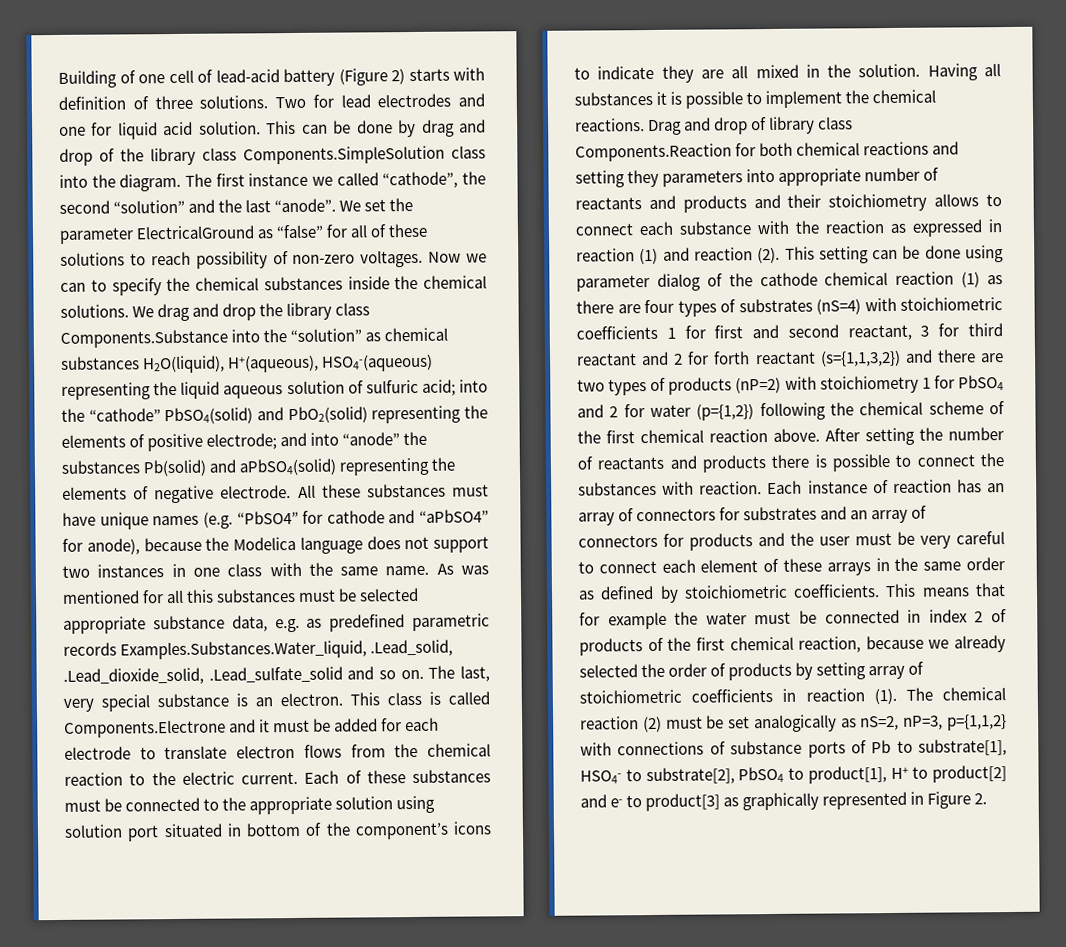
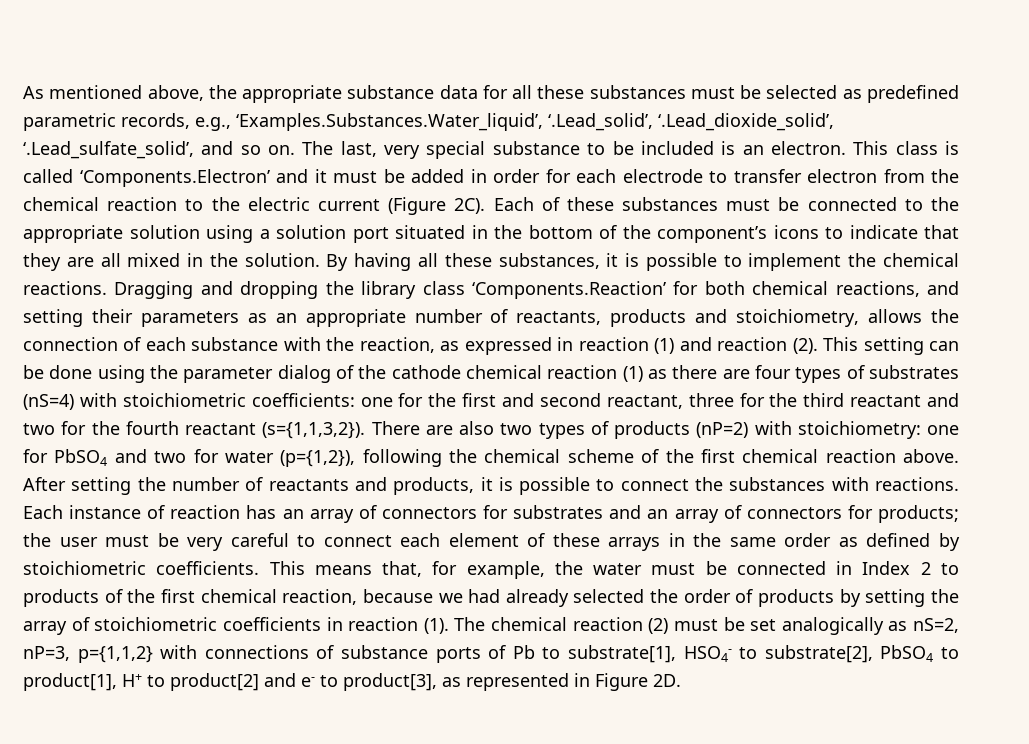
- Building of one cell of lead-acid battery (Figure 2) starts with definition of three solutions. Two for lead electrodes and one for liquid acid solution. This can be done by drag and drop of the library class Components.SimpleSolution class into the diagram. The first instance we called “cathode”, the second “solution” and the last “anode”. We set the parameter ElectricalGround as “false” for all of these solutions to reach possibility of non-zero voltages. Now we can to specify the chemical substances inside the chemical solutions. We drag and drop the library class Components.Substance into the “solution” as chemical substances H2O(liquid), H+(aqueous), HSO4-(aqueous) representing the liquid aqueous solution of sulfuric acid; into the “cathode” PbSO4(solid) and PbO2(solid) representing the elements of positive electrode; and into “anode” the substances Pb(solid) and aPbSO4(solid) representing the elements of negative electrode. All these substances must have unique names (e.g. “PbSO4” for cathode and “aPbSO4” for anode), because the Modelica language does not support two instances in one class with the same name. As was mentioned for all this substances must be selected appropriate substance data, e.g. as predefined parametric records Examples.Substances.Water_liquid, .Lead_solid, .Lead_dioxide_solid, .Lead_sulfate_solid and so on.
+ As mentioned above, the appropriate substance data for all these substances must be selected as predefined parametric records, e.g., ‘Examples.Substances.Water_liquid’, ‘.Lead_solid’, ‘.Lead_dioxide_solid’, ‘.Lead_sulfate_solid’, and so on.
- The last, very special substance is an electron.
+ The last, very special substance to be included is an electron.
- This class is called Components.Electrone and it must be added for each electrode to translate electron flows from the chemical reaction to the electric current.
+ This class is called ‘Components.Electron’ and it must be added in order for each electrode to transfer electron from the chemical reaction to the electric current (Figure 2C).
- Each of these substances must be connected to the appropriate solution using solution port situated in bottom of the component’s icons to indicate they are all mixed in the solution.
+ Each of these substances must be connected to the appropriate solution using a solution port situated in the bottom of the component’s icons to indicate that they are all mixed in the solution.
- Having all substances it is possible to implement the chemical reactions.
+ By having all these substances, it is possible to implement the chemical reactions.
- Drag and drop of library class Components.Reaction for both chemical reactions and setting they parameters into appropriate number of reactants and products and their stoichiometry allows to connect each substance with the reaction as expressed in reaction (1) and reaction (2).
+ Dragging and dropping the library class ‘Components.Reaction’ for both chemical reactions, and setting their parameters as an appropriate number of reactants, products and stoichiometry, allows the connection of each substance with the reaction, as expressed in reaction (1) and reaction (2).
- This setting can be done using parameter dialog of the cathode chemical reaction (1) as there are four types of substrates (nS=4) with stoichiometric coefficients 1 for first and second reactant, 3 for third reactant and 2 for forth reactant (s={1,1,3,2}) and there are two types of products (nP=2) with stoichiometry 1 for PbSO4 and 2 for water (p={1,2}) following the chemical scheme of the first chemical reaction above.
+ This setting can be done using the parameter dialog of the cathode chemical reaction (1) as there are four types of substrates (nS=4) with stoichiometric coefficients: one for the first and second reactant, three for the third reactant and two for the fourth reactant (s={1,1,3,2}). There are also two types of products (nP=2) with stoichiometry: one for PbSO4 and two for water (p={1,2}), following the chemical scheme of the first chemical reaction above.
- After setting the number of reactants and products there is possible to connect the substances with reaction.
+ After setting the number of reactants and products, it is possible to connect the substances with reactions.
- Each instance of reaction has an array of connectors for substrates and an array of connectors for products and the user must be very careful to connect each element of these arrays in the same order as defined by stoichiometric coefficients.
+ Each instance of reaction has an array of connectors for substrates and an array of connectors for products; the user must be very careful to connect each element of these arrays in the same order as defined by stoichiometric coefficients.
- This means that for example the water must be connected in index 2 of products of the first chemical reaction, because we already selected the order of products by setting array of stoichiometric coefficients in reaction (1).
+ This means that, for example, the water must be connected in Index 2 to products of the first chemical reaction, because we had already selected the order of products by setting the array of stoichiometric coefficients in reaction (1).
- The chemical reaction (2) must be set analogically as nS=2, nP=3, p={1,1,2} with connections of substance ports of Pb to substrate[1], HSO4- to substrate[2], PbSO4 to product[1], H+ to product[2] and e- to product[3] as graphically represented in Figure 2.
+ The chemical reaction (2) must be set analogically as nS=2, nP=3, p={1,1,2} with connections of substance ports of Pb to substrate[1], HSO4- to substrate[2], PbSO4 to product[1], H+ to product[2] and e- to product[3], as represented in Figure 2D.

